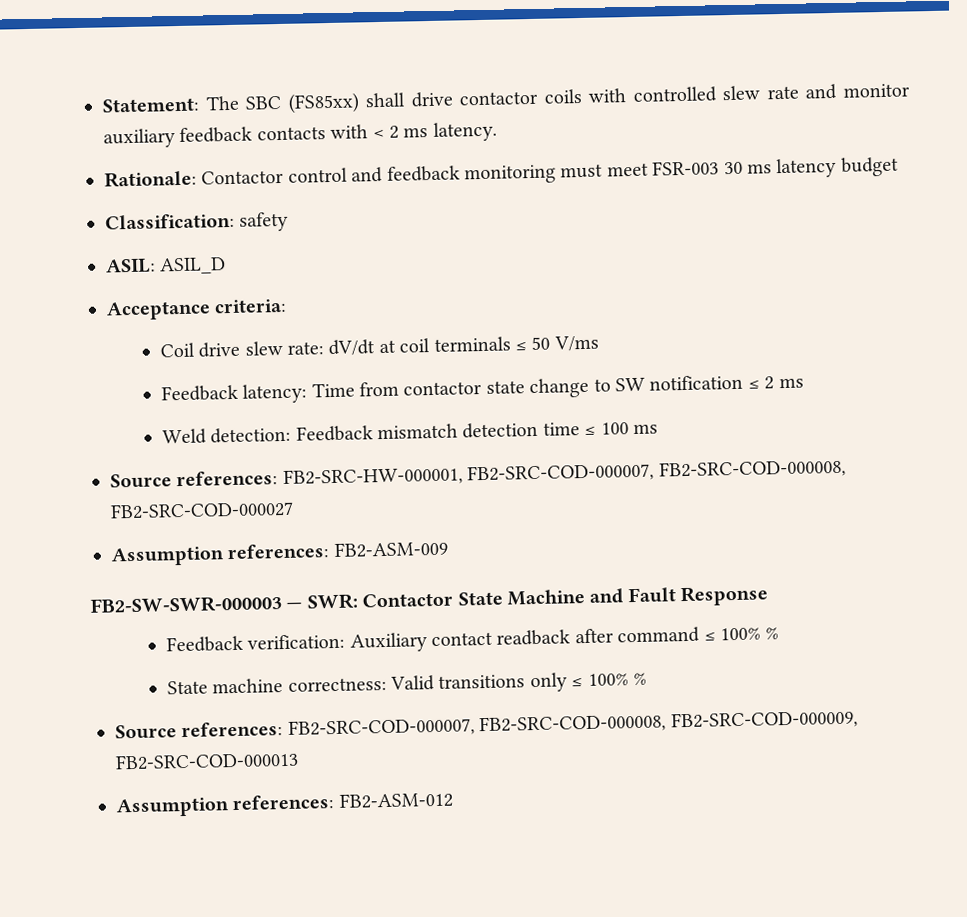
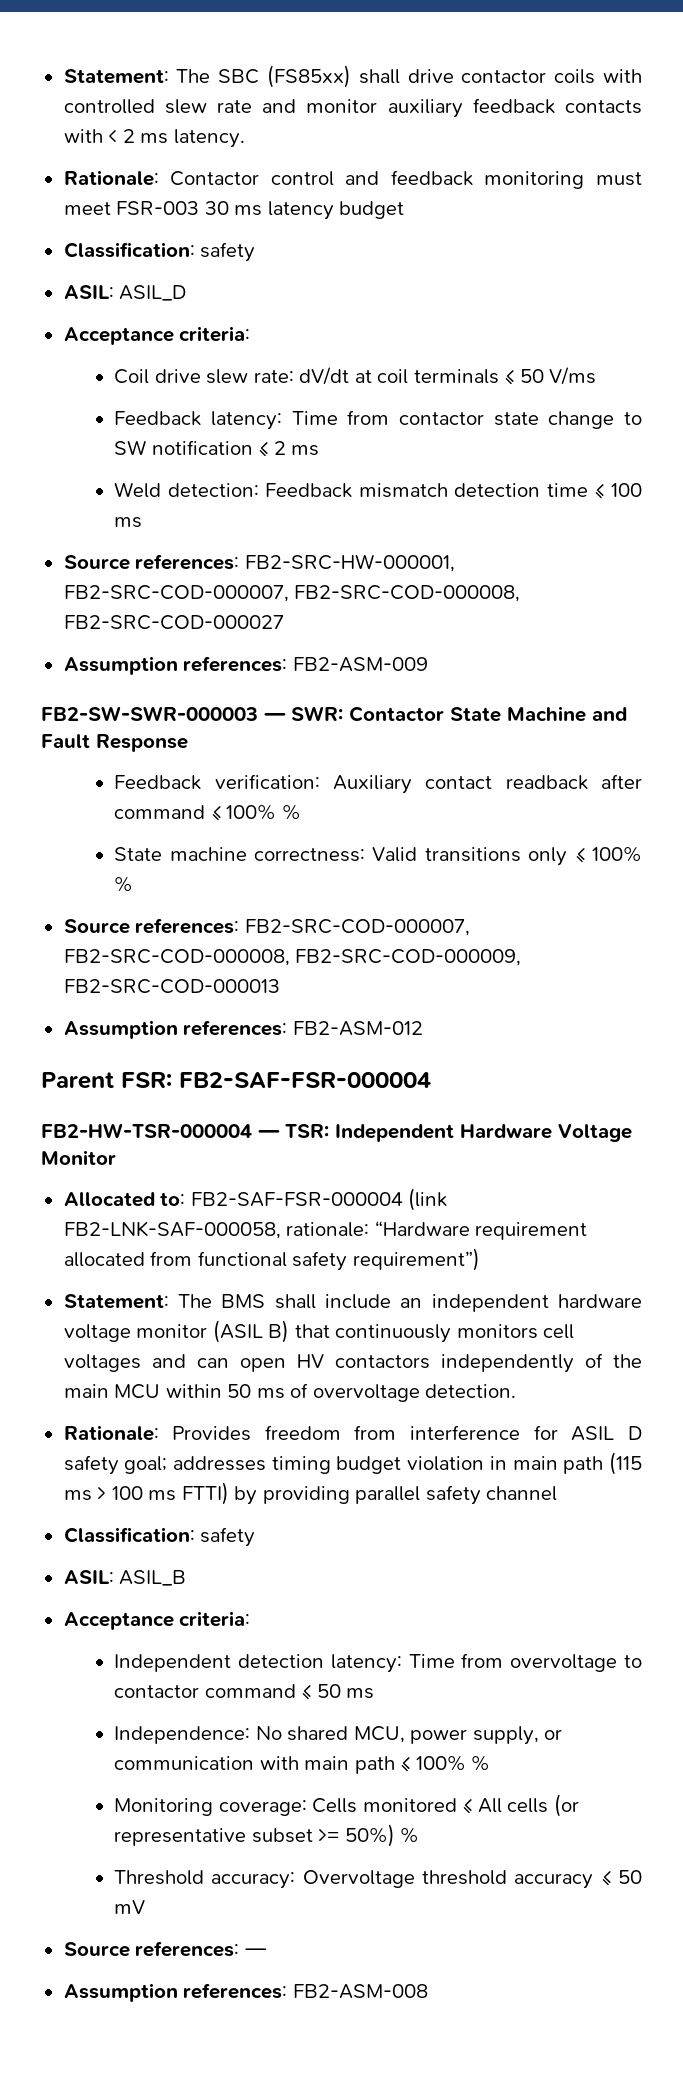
+ Parent FSR: FB2-SAF-FSR-000004
+ FB2-HW-TSR-000004 — TSR: Independent Hardware Voltage Monitor
+ Allocated to: FB2-SAF-FSR-000004 (link FB2-LNK-SAF-000058, rationale: “Hardware requirement allocated from functional safety requirement”)
+ Statement: The BMS shall include an independent hardware voltage monitor (ASIL B) that continuously monitors cell voltages and can open HV contactors independently of the main MCU within 50 ms of overvoltage detection.
+ Rationale: Provides freedom from interference for ASIL D safety goal; addresses timing budget violation in main path (115 ms > 100 ms FTTI) by providing parallel safety channel
+ Classification: safety
+ ASIL: ASIL_B
+ Acceptance criteria:
+ Independent detection latency: Time from overvoltage to contactor command ≤ 50 ms
+ Independence: No shared MCU, power supply, or communication with main path ≤ 100% %
+ Monitoring coverage: Cells monitored ≤ All cells (or representative subset >= 50%) %
+ Threshold accuracy: Overvoltage threshold accuracy ≤ 50 mV
+ Source references: —
+ Assumption references: FB2-ASM-008

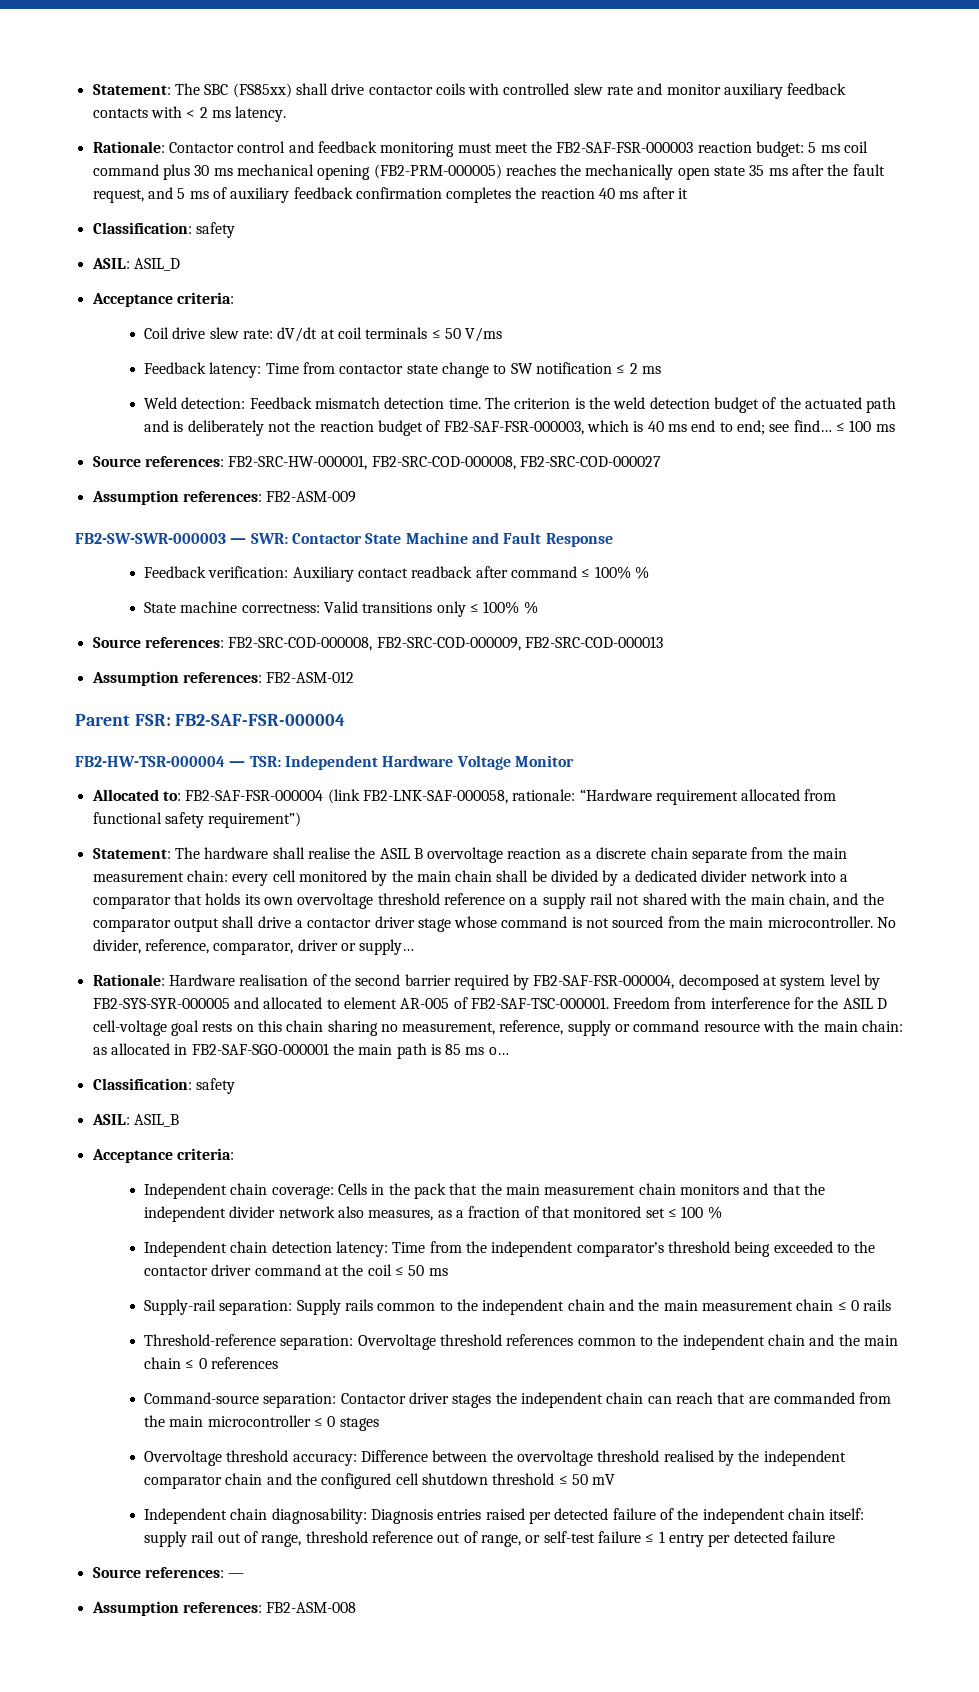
- Rationale: Contactor control and feedback monitoring must meet FSR-003 30 ms latency budget
+ Rationale: Contactor control and feedback monitoring must meet the FB2-SAF-FSR-000003 reaction budget: 5 ms coil command plus 30 ms mechanical opening (FB2-PRM-000005) reaches the mechanically open state 35 ms after the fault request, and 5 ms of auxiliary feedback confirmation completes the reaction 40 ms after it
- Weld detection: Feedback mismatch detection time ≤ 100 ms
+ Weld detection: Feedback mismatch detection time. The criterion is the weld detection budget of the actuated path and is deliberately not the reaction budget of FB2-SAF-FSR-000003, which is 40 ms end to end; see find… ≤ 100 ms
- Source references: FB2-SRC-HW-000001, FB2-SRC-COD-000007, FB2-SRC-COD-000008, FB2-SRC-COD-000027
+ Source references: FB2-SRC-HW-000001, FB2-SRC-COD-000008, FB2-SRC-COD-000027
- Source references: FB2-SRC-COD-000007, FB2-SRC-COD-000008, FB2-SRC-COD-000009, FB2-SRC-COD-000013
+ Source references: FB2-SRC-COD-000008, FB2-SRC-COD-000009, FB2-SRC-COD-000013
- Statement: The BMS shall include an independent hardware voltage monitor (ASIL B) that continuously monitors cell voltages and can open HV contactors independently of the main MCU within 50 ms of overvoltage detection.
- Rationale: Provides freedom from interference for ASIL D safety goal; addresses timing budget violation in main path (115 ms > 100 ms FTTI) by providing parallel safety channel
+ Statement: The hardware shall realise the ASIL B overvoltage reaction as a discrete chain separate from the main measurement chain: every cell monitored by the main chain shall be divided by a dedicated divider network into a comparator that holds its own overvoltage threshold reference on a supply rail not shared with the main chain, and the comparator output shall drive a contactor driver stage whose command is not sourced from the main microcontroller. No divider, reference, comparator, driver or supply…
+ Rationale: Hardware realisation of the second barrier required by FB2-SAF-FSR-000004, decomposed at system level by FB2-SYS-SYR-000005 and allocated to element AR-005 of FB2-SAF-TSC-000001. Freedom from interference for the ASIL D cell-voltage goal rests on this chain sharing no measurement, reference, supply or command resource with the main chain: as allocated in FB2-SAF-SGO-000001 the main path is 85 ms o…
- Independent detection latency: Time from overvoltage to contactor command ≤ 50 ms
- Independence: No shared MCU, power supply, or communication with main path ≤ 100% %
- Monitoring coverage: Cells monitored ≤ All cells (or representative subset >= 50%) %
- Threshold accuracy: Overvoltage threshold accuracy ≤ 50 mV
+ Independent chain coverage: Cells in the pack that the main measurement chain monitors and that the independent divider network also measures, as a fraction of that monitored set ≤ 100 %
+ Independent chain detection latency: Time from the independent comparator’s threshold being exceeded to the contactor driver command at the coil ≤ 50 ms
+ Supply-rail separation: Supply rails common to the independent chain and the main measurement chain ≤ 0 rails
+ Threshold-reference separation: Overvoltage threshold references common to the independent chain and the main chain ≤ 0 references
+ Command-source separation: Contactor driver stages the independent chain can reach that are commanded from the main microcontroller ≤ 0 stages
+ Overvoltage threshold accuracy: Difference between the overvoltage threshold realised by the independent comparator chain and the configured cell shutdown threshold ≤ 50 mV
+ Independent chain diagnosability: Diagnosis entries raised per detected failure of the independent chain itself: supply rail out of range, threshold reference out of range, or self-test failure ≤ 1 entry per detected failure

